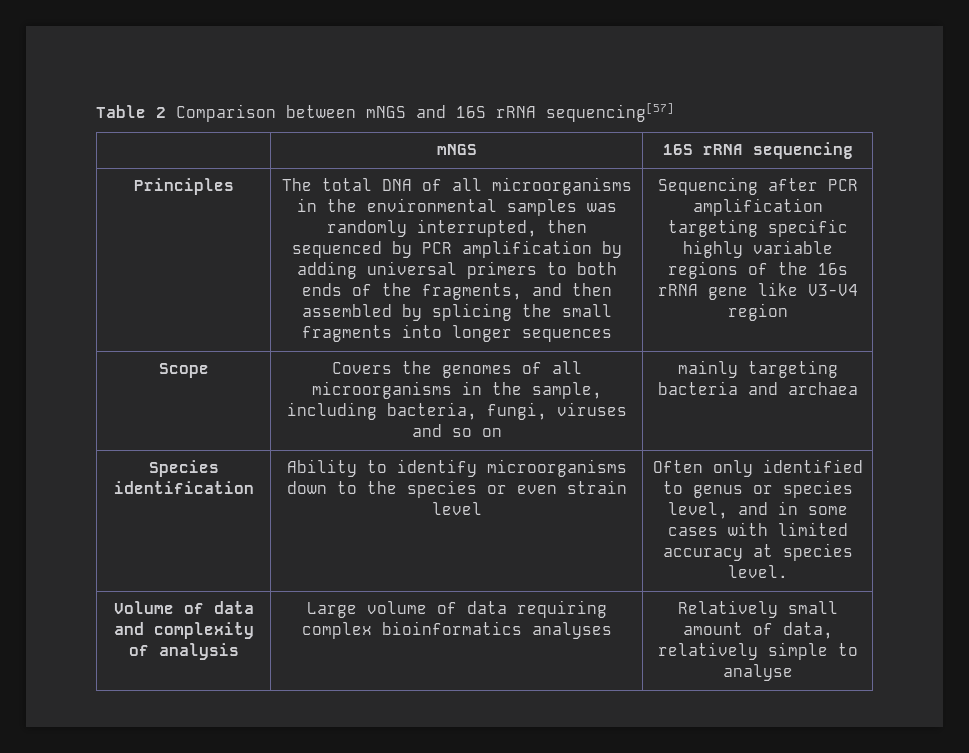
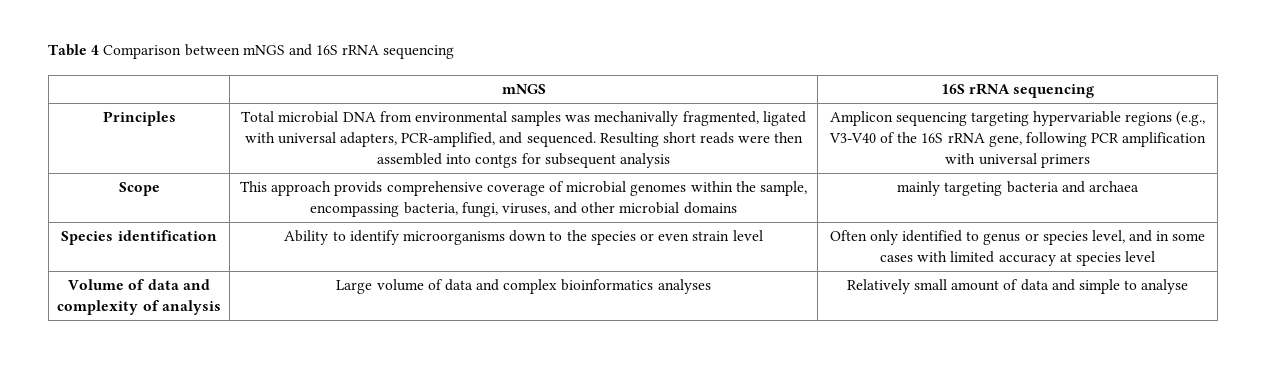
- Table 2 Comparison between mNGS and 16S rRNA sequencing[57]
+ Table 4 Comparison between mNGS and 16S rRNA sequencing
- The total DNA of all microorganisms in the environmental samples was randomly interrupted, then sequenced by PCR amplification by adding universal primers to both ends of the fragments, and then assembled by splicing the small fragments into longer sequences | Sequencing after PCR amplification targeting specific highly variable regions of the 16s rRNA gene like V3-V4 region
- Scope | Covers the genomes of all microorganisms in the sample, including bacteria, fungi, viruses and so on | mainly targeting bacteria and archaea
+ Total microbial DNA from environmental samples was mechanivally fragmented, ligated with universal adapters, PCR-amplified, and sequenced. Resulting short reads were then assembled into contgs for subsequent analysis | Amplicon sequencing targeting hypervariable regions (e.g., V3-V40 of the 16S rRNA gene, following PCR amplification with universal primers
+ Scope | This approach provids comprehensive coverage of microbial genomes within the sample, encompassing bacteria, fungi, viruses, and other microbial domains | mainly targeting bacteria and archaea
- Species identification | Ability to identify microorganisms down to the species or even strain level | Often only identified to genus or species level, and in some cases with limited accuracy at species level.
+ Species identification | Ability to identify microorganisms down to the species or even strain level | Often only identified to genus or species level, and in some cases with limited accuracy at species level
- Volume of data and complexity of analysis | Large volume of data requiring complex bioinformatics analyses | Relatively small amount of data, relatively simple to analyse
+ Volume of data and complexity of analysis | Large volume of data and complex bioinformatics analyses | Relatively small amount of data and simple to analyse

